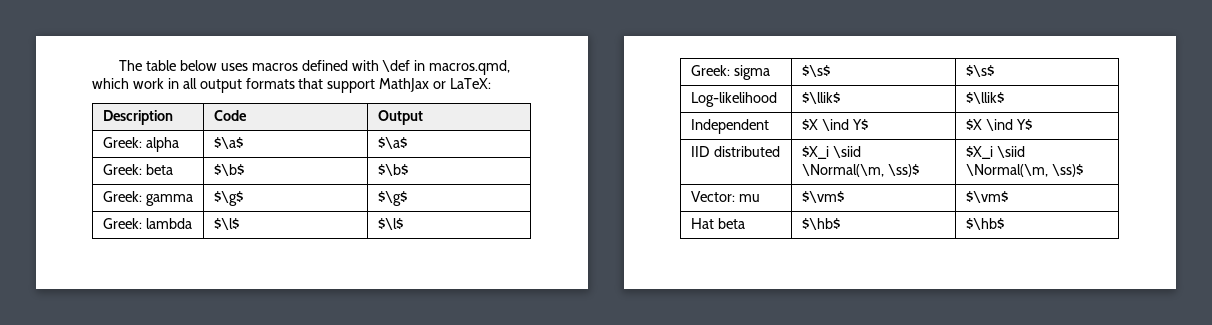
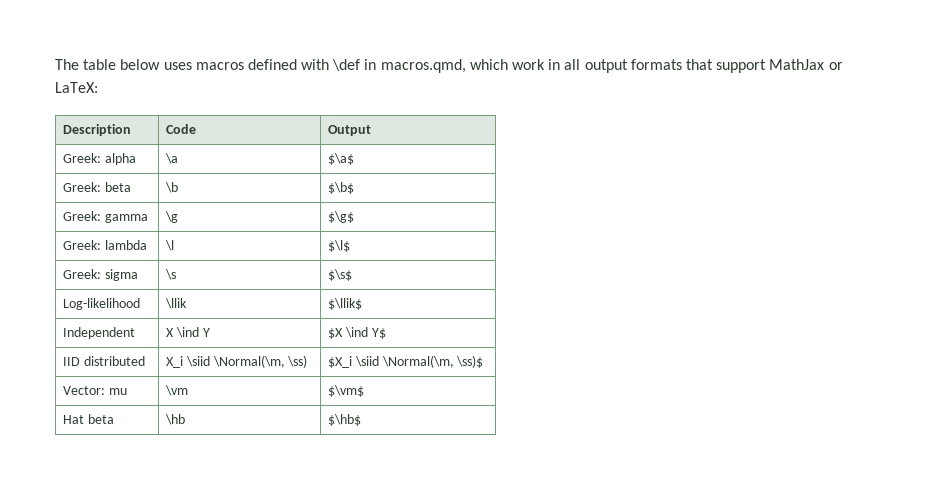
- Greek: alpha | $\a$ | $\a$
+ Greek: alpha | \a | $\a$
- Greek: beta | $\b$ | $\b$
+ Greek: beta | \b | $\b$
- Greek: gamma | $\g$ | $\g$
+ Greek: gamma | \g | $\g$
- Greek: lambda | $\l$ | $\l$
+ Greek: lambda | \l | $\l$
- Greek: sigma | $\s$ | $\s$
+ Greek: sigma | \s | $\s$
- Log-likelihood | $\llik$ | $\llik$
+ Log-likelihood | \llik | $\llik$
- Independent | $X \ind Y$ | $X \ind Y$
+ Independent | X \ind Y | $X \ind Y$
- IID distributed | $X_i \siid \Normal(\m, \ss)$ | $X_i \siid \Normal(\m, \ss)$
+ IID distributed | X_i \siid \Normal(\m, \ss) | $X_i \siid \Normal(\m, \ss)$
- Vector: mu | $\vm$ | $\vm$
+ Vector: mu | \vm | $\vm$
- Hat beta | $\hb$ | $\hb$
+ Hat beta | \hb | $\hb$

